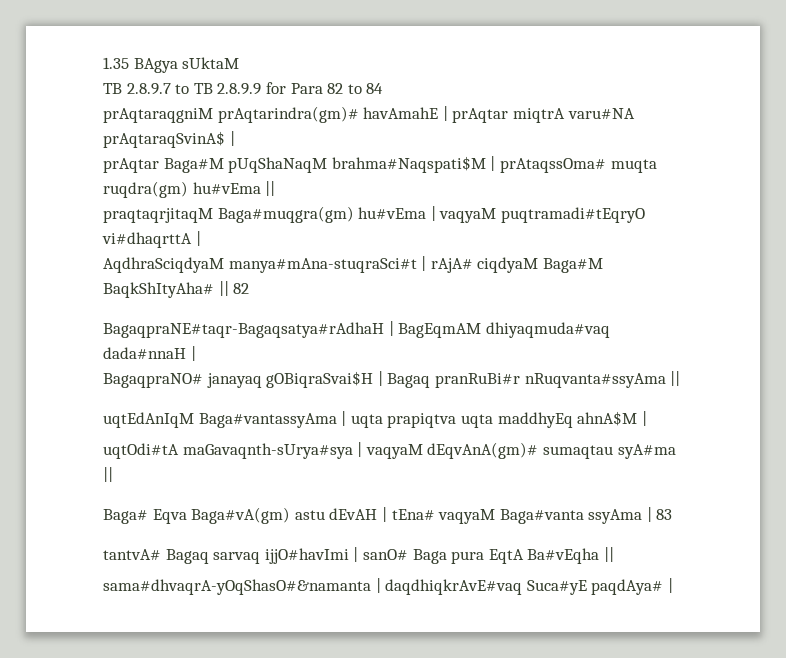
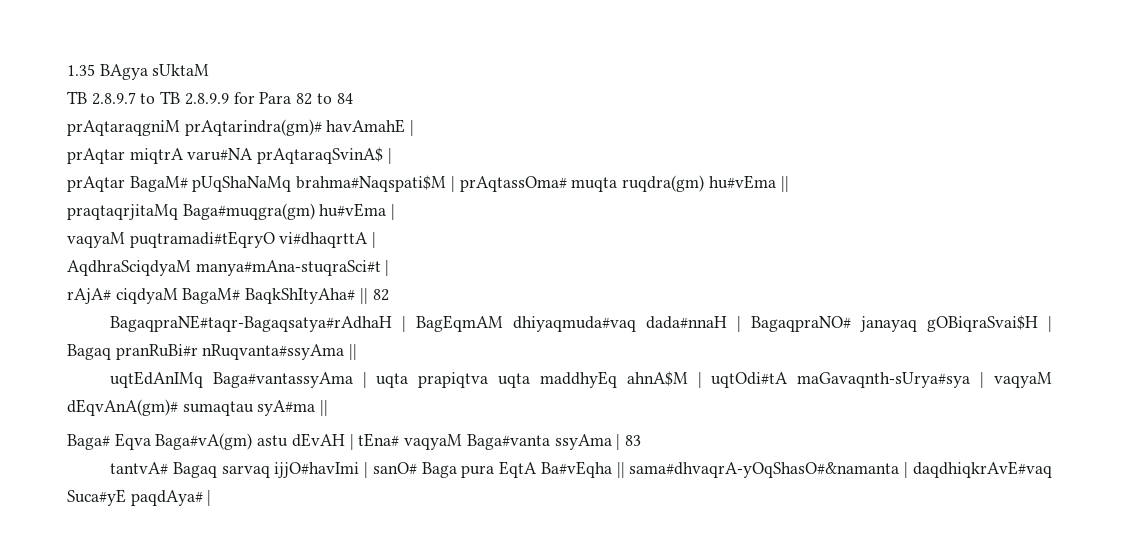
- prAqtaraqgniM prAqtarindra(gm)# havAmahE | prAqtar miqtrA varu#NA prAqtaraqSvinA$ |
+ prAqtaraqgniM prAqtarindra(gm)# havAmahE |
+ prAqtar miqtrA varu#NA prAqtaraqSvinA$ |
- prAqtar Baga#M pUqShaNaqM brahma#Naqspati$M | prAtaqssOma# muqta ruqdra(gm) hu#vEma ||
+ prAqtar BagaM# pUqShaNaMq brahma#Naqspati$M | prAqtassOma# muqta ruqdra(gm) hu#vEma ||
- praqtaqrjitaqM Baga#muqgra(gm) hu#vEma | vaqyaM puqtramadi#tEqryO vi#dhaqrttA |
+ praqtaqrjitaMq Baga#muqgra(gm) hu#vEma |
+ vaqyaM puqtramadi#tEqryO vi#dhaqrttA |
- AqdhraSciqdyaM manya#mAna-stuqraSci#t | rAjA# ciqdyaM Baga#M BaqkShItyAha# || 82
+ AqdhraSciqdyaM manya#mAna-stuqraSci#t |
+ rAjA# ciqdyaM BagaM# BaqkShItyAha# || 82
- BagaqpraNE#taqr-Bagaqsatya#rAdhaH | BagEqmAM dhiyaqmuda#vaq dada#nnaH |
- BagaqpraNO# janayaq gOBiqraSvai$H | Bagaq pranRuBi#r nRuqvanta#ssyAma ||
+ BagaqpraNE#taqr-Bagaqsatya#rAdhaH | BagEqmAM dhiyaqmuda#vaq dada#nnaH | BagaqpraNO# janayaq gOBiqraSvai$H | Bagaq pranRuBi#r nRuqvanta#ssyAma ||
- uqtEdAnIqM Baga#vantassyAma | uqta prapiqtva uqta maddhyEq ahnA$M |
- uqtOdi#tA maGavaqnth-sUrya#sya | vaqyaM dEqvAnA(gm)# sumaqtau syA#ma ||
+ uqtEdAnIMq Baga#vantassyAma | uqta prapiqtva uqta maddhyEq ahnA$M | uqtOdi#tA maGavaqnth-sUrya#sya | vaqyaM dEqvAnA(gm)# sumaqtau syA#ma ||
- tantvA# Bagaq sarvaq ijjO#havImi | sanO# Baga pura EqtA Ba#vEqha ||
- sama#dhvaqrA-yOqShasO#&namanta | daqdhiqkrAvE#vaq Suca#yE paqdAya# |
+ tantvA# Bagaq sarvaq ijjO#havImi | sanO# Baga pura EqtA Ba#vEqha || sama#dhvaqrA-yOqShasO#&namanta | daqdhiqkrAvE#vaq Suca#yE paqdAya# |

